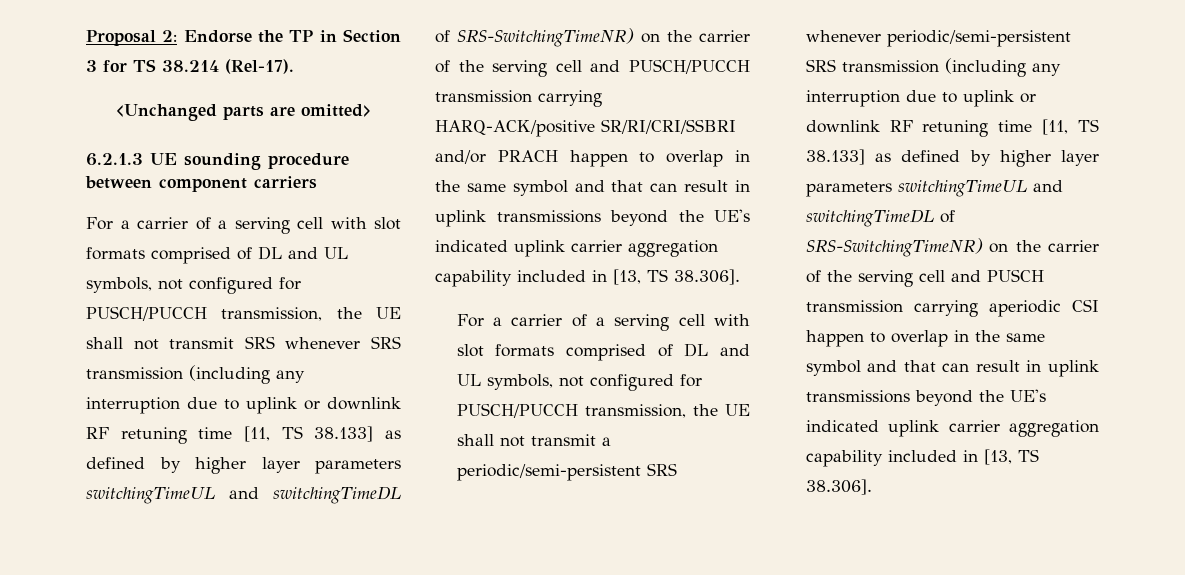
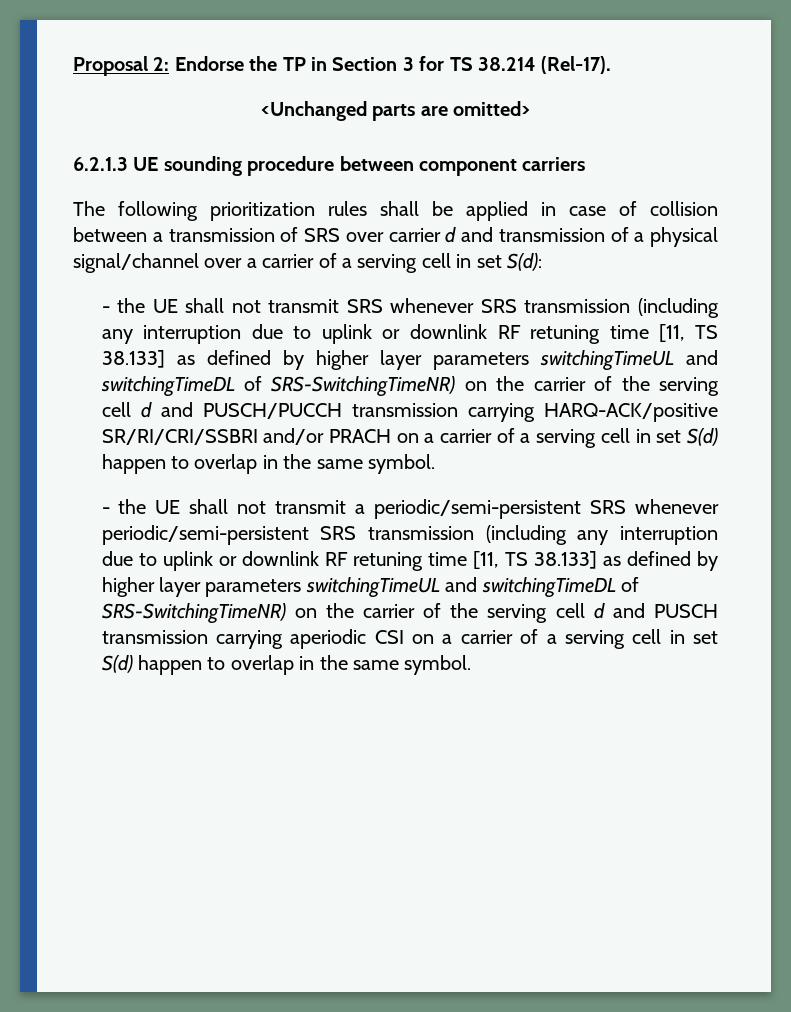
- For a carrier of a serving cell with slot formats comprised of DL and UL symbols, not configured for PUSCH/PUCCH transmission, the UE shall not transmit SRS whenever SRS transmission (including any interruption due to uplink or downlink RF retuning time [11, TS 38.133] as defined by higher layer parameters switchingTimeUL and switchingTimeDL of SRS-SwitchingTimeNR) on the carrier of the serving cell and PUSCH/PUCCH transmission carrying HARQ-ACK/positive SR/RI/CRI/SSBRI and/or PRACH happen to overlap in the same symbol and that can result in uplink transmissions beyond the UE's indicated uplink carrier aggregation capability included in [13, TS 38.306].
- For a carrier of a serving cell with slot formats comprised of DL and UL symbols, not configured for PUSCH/PUCCH transmission, the UE shall not transmit a periodic/semi-persistent SRS whenever periodic/semi-persistent SRS transmission (including any interruption due to uplink or downlink RF retuning time [11, TS 38.133] as defined by higher layer parameters switchingTimeUL and switchingTimeDL of SRS-SwitchingTimeNR) on the carrier of the serving cell and PUSCH transmission carrying aperiodic CSI happen to overlap in the same symbol and that can result in uplink transmissions beyond the UE's indicated uplink carrier aggregation capability included in [13, TS 38.306].
+ The following prioritization rules shall be applied in case of collision between a transmission of SRS over carrier d and transmission of a physical signal/channel over a carrier of a serving cell in set S(d):
+ - the UE shall not transmit SRS whenever SRS transmission (including any interruption due to uplink or downlink RF retuning time [11, TS 38.133] as defined by higher layer parameters switchingTimeUL and switchingTimeDL of SRS-SwitchingTimeNR) on the carrier of the serving cell d and PUSCH/PUCCH transmission carrying HARQ-ACK/positive SR/RI/CRI/SSBRI and/or PRACH on a carrier of a serving cell in set S(d) happen to overlap in the same symbol.
+ - the UE shall not transmit a periodic/semi-persistent SRS whenever periodic/semi-persistent SRS transmission (including any interruption due to uplink or downlink RF retuning time [11, TS 38.133] as defined by higher layer parameters switchingTimeUL and switchingTimeDL of SRS-SwitchingTimeNR) on the carrier of the serving cell d and PUSCH transmission carrying aperiodic CSI on a carrier of a serving cell in set S(d) happen to overlap in the same symbol.

